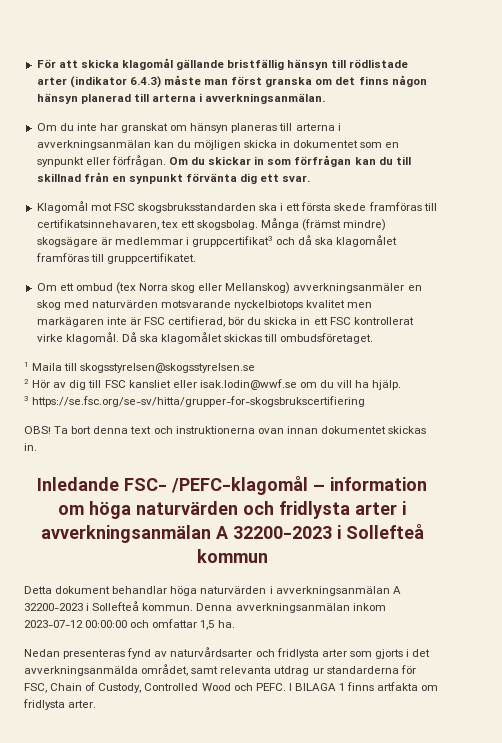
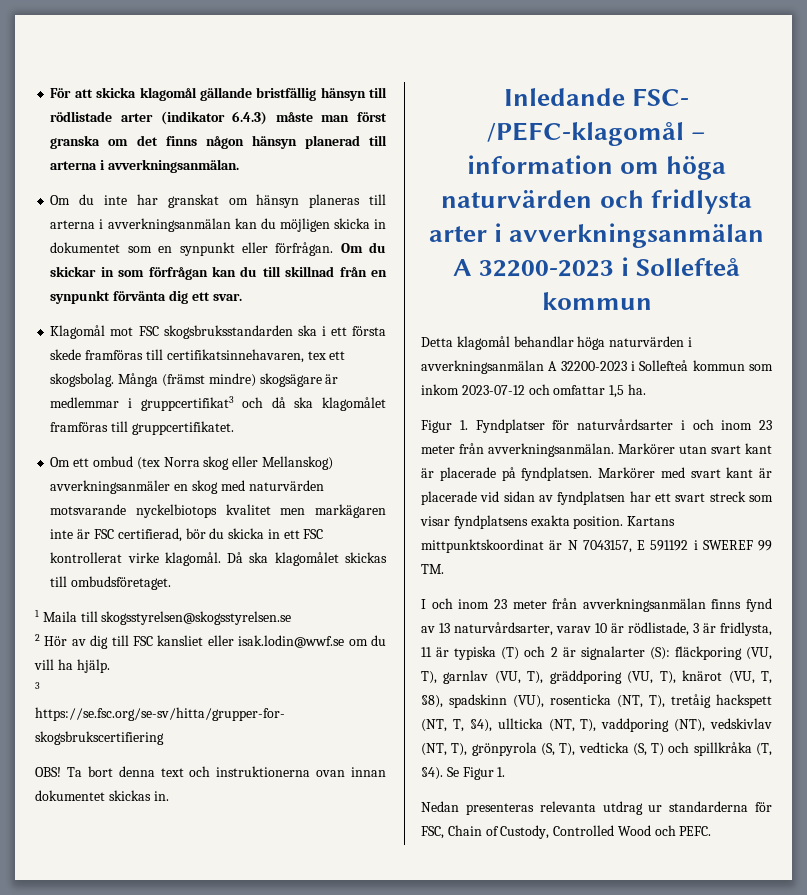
- Detta dokument behandlar höga naturvärden i avverkningsanmälan A 32200-2023 i Sollefteå kommun. Denna avverkningsanmälan inkom 2023-07-12 00:00:00 och omfattar 1,5 ha.
+ Detta klagomål behandlar höga naturvärden i avverkningsanmälan A 32200-2023 i Sollefteå kommun som inkom 2023-07-12 och omfattar 1,5 ha.
- Nedan presenteras fynd av naturvårdsarter och fridlysta arter som gjorts i det avverkningsanmälda området, samt relevanta utdrag ur standarderna för FSC, Chain of Custody, Controlled Wood och PEFC. I BILAGA 1 finns artfakta om fridlysta arter.
+ Figur 1. Fyndplatser för naturvårdsarter i och inom 23 meter från avverkningsanmälan. Markörer utan svart kant är placerade på fyndplatsen. Markörer med svart kant är placerade vid sidan av fyndplatsen har ett svart streck som visar fyndplatsens exakta position. Kartans mittpunktskoordinat är N 7043157, E 591192 i SWEREF 99 TM.
+ I och inom 23 meter från avverkningsanmälan finns fynd av 13 naturvårdsarter, varav 10 är rödlistade, 3 är fridlysta, 11 är typiska (T) och 2 är signalarter (S): fläckporing (VU, T), garnlav (VU, T), gräddporing (VU, T), knärot (VU, T, §8), spadskinn (VU), rosenticka (NT, T), tretåig hackspett (NT, T, §4), ullticka (NT, T), vaddporing (NT), vedskivlav (NT, T), grönpyrola (S, T), vedticka (S, T) och spillkråka (T, §4). Se Figur 1.
+ Nedan presenteras relevanta utdrag ur standarderna för FSC, Chain of Custody, Controlled Wood och PEFC.

